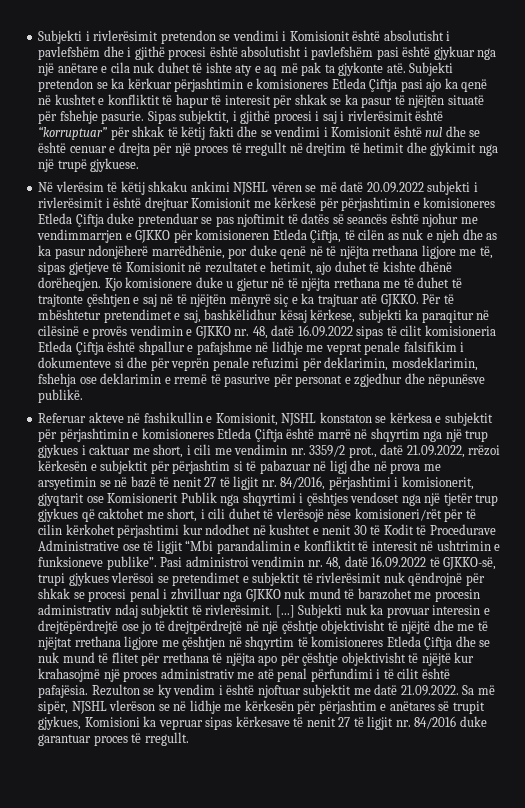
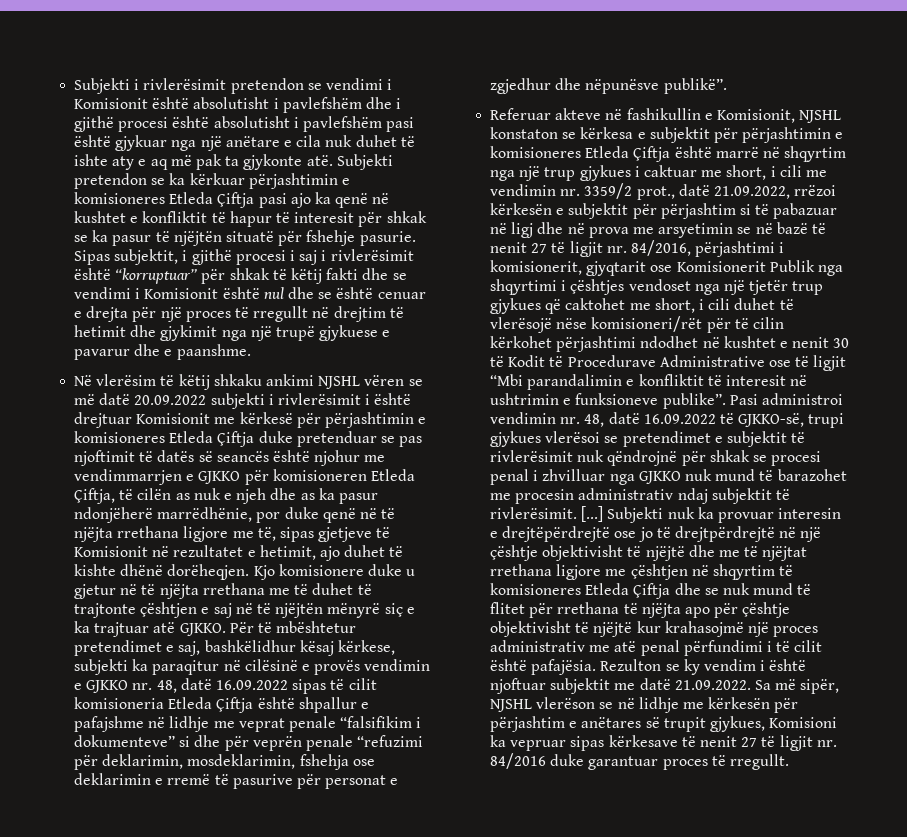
- Sipas subjektit, i gjithë procesi i saj i rivlerësimit është “korruptuar” për shkak të këtij fakti dhe se vendimi i Komisionit është nul dhe se është cenuar e drejta për një proces të rregullt në drejtim të hetimit dhe gjykimit nga një trupë gjykuese.
+ Sipas subjektit, i gjithë procesi i saj i rivlerësimit është “korruptuar” për shkak të këtij fakti dhe se vendimi i Komisionit është nul dhe se është cenuar e drejta për një proces të rregullt në drejtim të hetimit dhe gjykimit nga një trupë gjykuese e pavarur dhe e paanshme.
- Për të mbështetur pretendimet e saj, bashkëlidhur kësaj kërkese, subjekti ka paraqitur në cilësinë e provës vendimin e GJKKO nr. 48, datë 16.09.2022 sipas të cilit komisioneria Etleda Çiftja është shpallur e pafajshme në lidhje me veprat penale falsifikim i dokumenteve si dhe për veprën penale refuzimi për deklarimin, mosdeklarimin, fshehja ose deklarimin e rremë të pasurive për personat e zgjedhur dhe nëpunësve publikë.
+ Për të mbështetur pretendimet e saj, bashkëlidhur kësaj kërkese, subjekti ka paraqitur në cilësinë e provës vendimin e GJKKO nr. 48, datë 16.09.2022 sipas të cilit komisioneria Etleda Çiftja është shpallur e pafajshme në lidhje me veprat penale “falsifikim i dokumenteve” si dhe për veprën penale “refuzimi për deklarimin, mosdeklarimin, fshehja ose deklarimin e rremë të pasurive për personat e zgjedhur dhe nëpunësve publikë”.
- Referuar akteve në fashikullin e Komisionit, NJSHL konstaton se kërkesa e subjektit për përjashtimin e komisioneres Etleda Çiftja është marrë në shqyrtim nga një trup gjykues i caktuar me short, i cili me vendimin nr. 3359/2 prot., datë 21.09.2022, rrëzoi kërkesën e subjektit për përjashtim si të pabazuar në ligj dhe në prova me arsyetimin se në bazë të nenit 27 të ligjit nr. 84/2016, përjashtimi i komisionerit, gjyqtarit ose Komisionerit Publik nga shqyrtimi i çështjes vendoset nga një tjetër trup gjykues që caktohet me short, i cili duhet të vlerësojë nëse komisioneri/rët për të cilin kërkohet përjashtimi kur ndodhet në kushtet e nenit 30 të Kodit të Procedurave Administrative ose të ligjit “Mbi parandalimin e konfliktit të interesit në ushtrimin e funksioneve publike”.
+ Referuar akteve në fashikullin e Komisionit, NJSHL konstaton se kërkesa e subjektit për përjashtimin e komisioneres Etleda Çiftja është marrë në shqyrtim nga një trup gjykues i caktuar me short, i cili me vendimin nr. 3359/2 prot., datë 21.09.2022, rrëzoi kërkesën e subjektit për përjashtim si të pabazuar në ligj dhe në prova me arsyetimin se në bazë të nenit 27 të ligjit nr. 84/2016, përjashtimi i komisionerit, gjyqtarit ose Komisionerit Publik nga shqyrtimi i çështjes vendoset nga një tjetër trup gjykues që caktohet me short, i cili duhet të vlerësojë nëse komisioneri/rët për të cilin kërkohet përjashtimi ndodhet në kushtet e nenit 30 të Kodit të Procedurave Administrative ose të ligjit “Mbi parandalimin e konfliktit të interesit në ushtrimin e funksioneve publike”.

